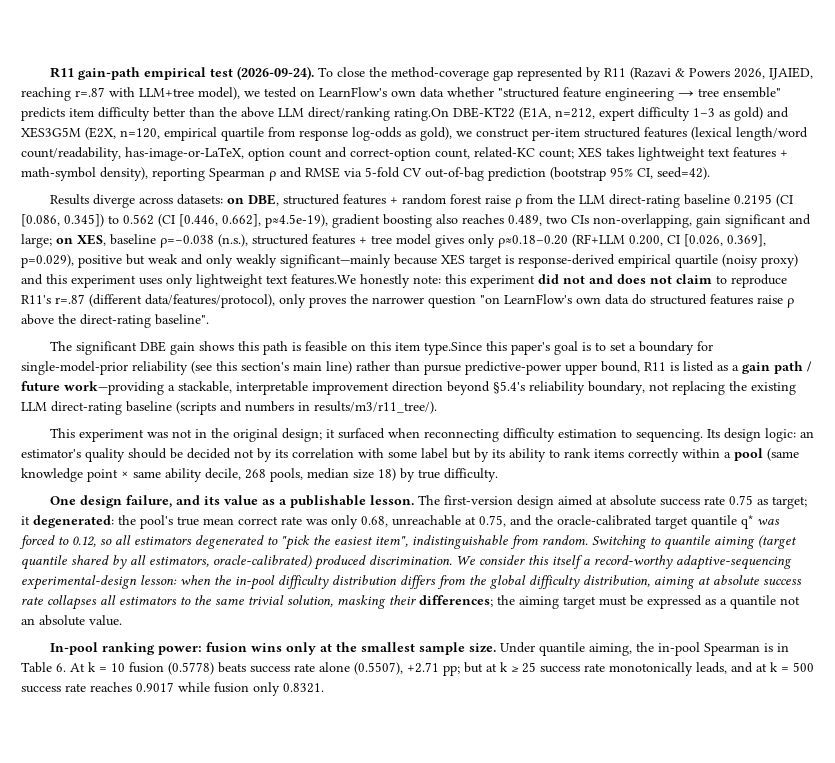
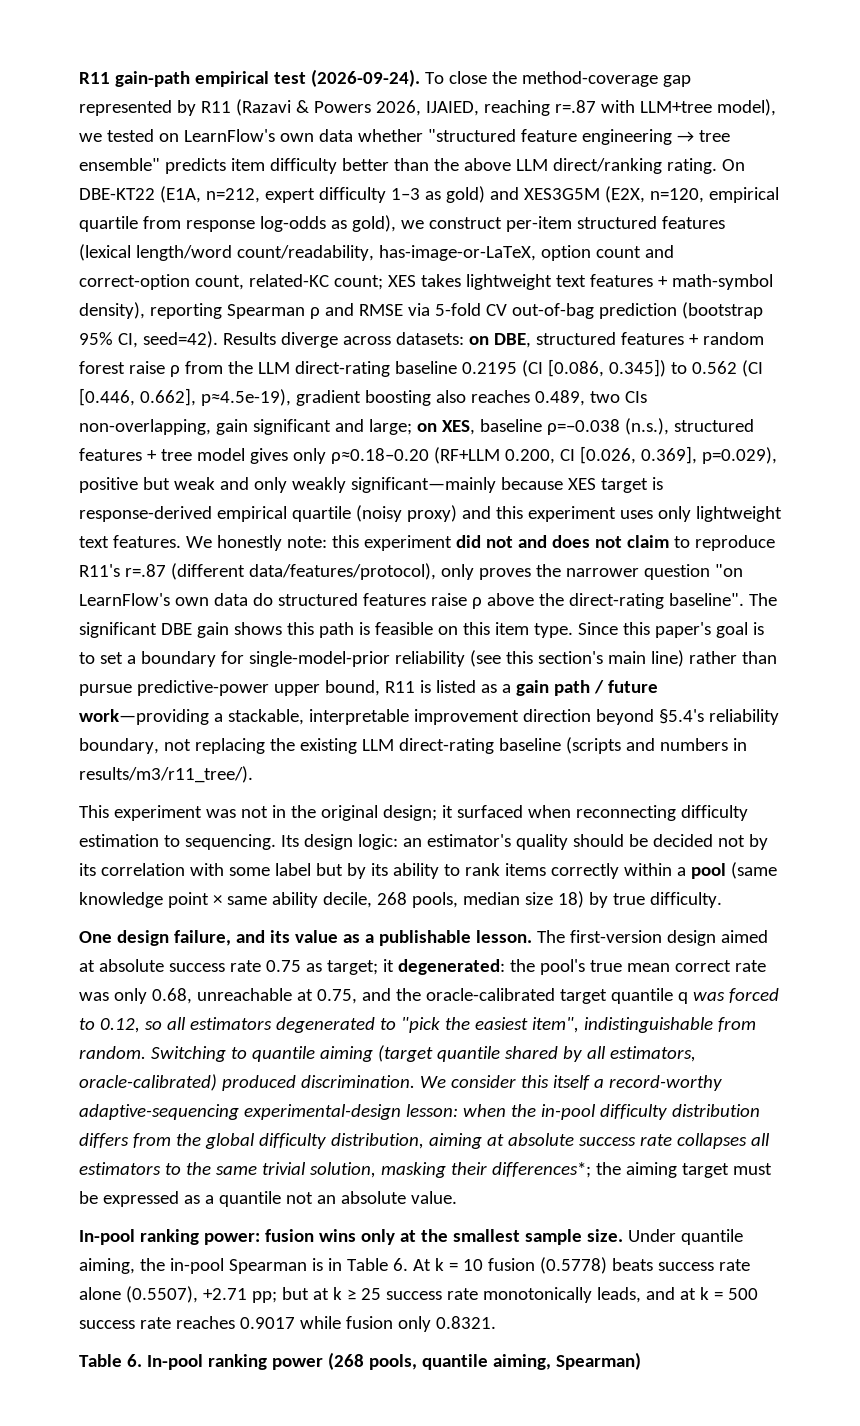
- To close the method-coverage gap represented by R11 (Razavi & Powers 2026, IJAIED, reaching r=.87 with LLM+tree model), we tested on LearnFlow's own data whether "structured feature engineering → tree ensemble" predicts item difficulty better than the above LLM direct/ranking rating.On DBE-KT22 (E1A, n=212, expert difficulty 1–3 as gold) and XES3G5M (E2X, n=120, empirical quartile from response log-odds as gold), we construct per-item structured features (lexical length/word count/readability, has-image-or-LaTeX, option count and correct-option count, related-KC count;
+ To close the method-coverage gap represented by R11 (Razavi & Powers 2026, IJAIED, reaching r=.87 with LLM+tree model), we tested on LearnFlow's own data whether "structured feature engineering → tree ensemble" predicts item difficulty better than the above LLM direct/ranking rating. On DBE-KT22 (E1A, n=212, expert difficulty 1–3 as gold) and XES3G5M (E2X, n=120, empirical quartile from response log-odds as gold), we construct per-item structured features (lexical length/word count/readability, has-image-or-LaTeX, option count and correct-option count, related-KC count;
- XES takes lightweight text features + math-symbol density), reporting Spearman ρ and RMSE via 5-fold CV out-of-bag prediction (bootstrap 95% CI, seed=42).
- Results diverge across datasets:
+ XES takes lightweight text features + math-symbol density), reporting Spearman ρ and RMSE via 5-fold CV out-of-bag prediction (bootstrap 95% CI, seed=42). Results diverge across datasets:
- on XES, baseline ρ=−0.038 (n.s.), structured features + tree model gives only ρ≈0.18–0.20 (RF+LLM 0.200, CI [0.026, 0.369], p=0.029), positive but weak and only weakly significant—mainly because XES target is response-derived empirical quartile (noisy proxy) and this experiment uses only lightweight text features.We honestly note:
+ on XES, baseline ρ=−0.038 (n.s.), structured features + tree model gives only ρ≈0.18–0.20 (RF+LLM 0.200, CI [0.026, 0.369], p=0.029), positive but weak and only weakly significant—mainly because XES target is response-derived empirical quartile (noisy proxy) and this experiment uses only lightweight text features. We honestly note:
- this experiment did not and does not claim to reproduce R11's r=.87 (different data/features/protocol), only proves the narrower question "on LearnFlow's own data do structured features raise ρ above the direct-rating baseline".
- The significant DBE gain shows this path is feasible on this item type.Since this paper's goal is to set a boundary for single-model-prior reliability (see this section's main line) rather than pursue predictive-power upper bound, R11 is listed as a gain path / future work—providing a stackable, interpretable improvement direction beyond §5.4's reliability boundary, not replacing the existing LLM direct-rating baseline (scripts and numbers in results/m3/r11_tree/).
+ this experiment did not and does not claim to reproduce R11's r=.87 (different data/features/protocol), only proves the narrower question "on LearnFlow's own data do structured features raise ρ above the direct-rating baseline". The significant DBE gain shows this path is feasible on this item type. Since this paper's goal is to set a boundary for single-model-prior reliability (see this section's main line) rather than pursue predictive-power upper bound, R11 is listed as a gain path / future work—providing a stackable, interpretable improvement direction beyond §5.4's reliability boundary, not replacing the existing LLM direct-rating baseline (scripts and numbers in results/m3/r11_tree/).
- The first-version design aimed at absolute success rate 0.75 as target; it degenerated: the pool's true mean correct rate was only 0.68, unreachable at 0.75, and the oracle-calibrated target quantile q* was forced to 0.12, so all estimators degenerated to "pick the easiest item", indistinguishable from random.
+ The first-version design aimed at absolute success rate 0.75 as target; it degenerated: the pool's true mean correct rate was only 0.68, unreachable at 0.75, and the oracle-calibrated target quantile q was forced to 0.12, so all estimators degenerated to "pick the easiest item", indistinguishable from random.
- We consider this itself a record-worthy adaptive-sequencing experimental-design lesson: when the in-pool difficulty distribution differs from the global difficulty distribution, aiming at absolute success rate collapses all estimators to the same trivial solution, masking their differences; the aiming target must be expressed as a quantile not an absolute value.
+ We consider this itself a record-worthy adaptive-sequencing experimental-design lesson: when the in-pool difficulty distribution differs from the global difficulty distribution, aiming at absolute success rate collapses all estimators to the same trivial solution, masking their differences*; the aiming target must be expressed as a quantile not an absolute value.
+ Table 6. In-pool ranking power (268 pools, quantile aiming, Spearman)

